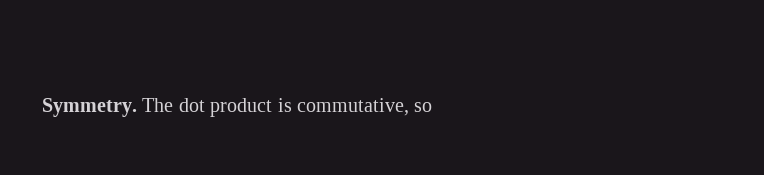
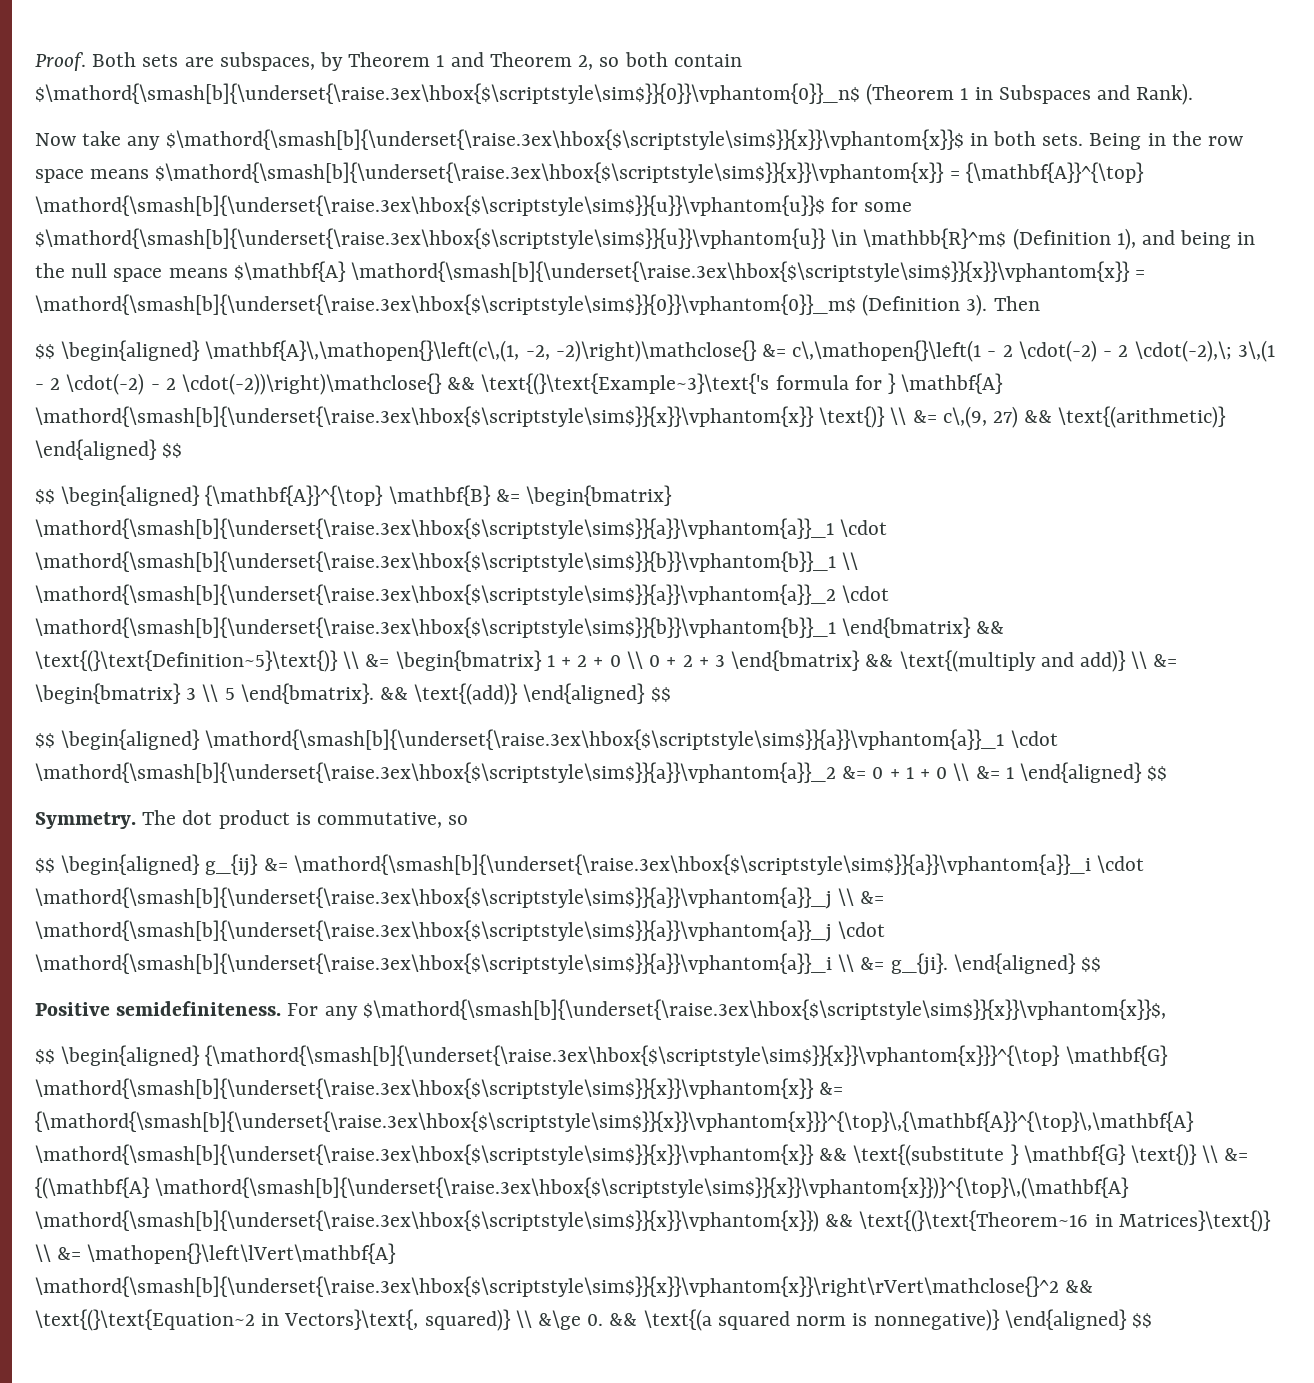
+ Proof. Both sets are subspaces, by Theorem 1 and Theorem 2, so both contain $\mathord{\smash[b]{\underset{\raise.3ex\hbox{$\scriptstyle\sim$}}{0}}\vphantom{0}}_n$ (Theorem 1 in Subspaces and Rank).
+ Now take any $\mathord{\smash[b]{\underset{\raise.3ex\hbox{$\scriptstyle\sim$}}{x}}\vphantom{x}}$ in both sets. Being in the row space means $\mathord{\smash[b]{\underset{\raise.3ex\hbox{$\scriptstyle\sim$}}{x}}\vphantom{x}} = {\mathbf{A}}^{\top} \mathord{\smash[b]{\underset{\raise.3ex\hbox{$\scriptstyle\sim$}}{u}}\vphantom{u}}$ for some $\mathord{\smash[b]{\underset{\raise.3ex\hbox{$\scriptstyle\sim$}}{u}}\vphantom{u}} \in \mathbb{R}^m$ (Definition 1), and being in the null space means $\mathbf{A} \mathord{\smash[b]{\underset{\raise.3ex\hbox{$\scriptstyle\sim$}}{x}}\vphantom{x}} = \mathord{\smash[b]{\underset{\raise.3ex\hbox{$\scriptstyle\sim$}}{0}}\vphantom{0}}_m$ (Definition 3). Then
+ $$ \begin{aligned} \mathbf{A}\,\mathopen{}\left(c\,(1, -2, -2)\right)\mathclose{} &= c\,\mathopen{}\left(1 - 2 \cdot(-2) - 2 \cdot(-2),\; 3\,(1 - 2 \cdot(-2) - 2 \cdot(-2))\right)\mathclose{} && \text{(}\text{Example~3}\text{'s formula for } \mathbf{A} \mathord{\smash[b]{\underset{\raise.3ex\hbox{$\scriptstyle\sim$}}{x}}\vphantom{x}} \text{)} \\ &= c\,(9, 27) && \text{(arithmetic)} \end{aligned} $$
+ $$ \begin{aligned} {\mathbf{A}}^{\top} \mathbf{B} &= \begin{bmatrix} \mathord{\smash[b]{\underset{\raise.3ex\hbox{$\scriptstyle\sim$}}{a}}\vphantom{a}}_1 \cdot \mathord{\smash[b]{\underset{\raise.3ex\hbox{$\scriptstyle\sim$}}{b}}\vphantom{b}}_1 \\ \mathord{\smash[b]{\underset{\raise.3ex\hbox{$\scriptstyle\sim$}}{a}}\vphantom{a}}_2 \cdot \mathord{\smash[b]{\underset{\raise.3ex\hbox{$\scriptstyle\sim$}}{b}}\vphantom{b}}_1 \end{bmatrix} && \text{(}\text{Definition~5}\text{)} \\ &= \begin{bmatrix} 1 + 2 + 0 \\ 0 + 2 + 3 \end{bmatrix} && \text{(multiply and add)} \\ &= \begin{bmatrix} 3 \\ 5 \end{bmatrix}. && \text{(add)} \end{aligned} $$
+ $$ \begin{aligned} \mathord{\smash[b]{\underset{\raise.3ex\hbox{$\scriptstyle\sim$}}{a}}\vphantom{a}}_1 \cdot \mathord{\smash[b]{\underset{\raise.3ex\hbox{$\scriptstyle\sim$}}{a}}\vphantom{a}}_2 &= 0 + 1 + 0 \\ &= 1 \end{aligned} $$
+ $$ \begin{aligned} g_{ij} &= \mathord{\smash[b]{\underset{\raise.3ex\hbox{$\scriptstyle\sim$}}{a}}\vphantom{a}}_i \cdot \mathord{\smash[b]{\underset{\raise.3ex\hbox{$\scriptstyle\sim$}}{a}}\vphantom{a}}_j \\ &= \mathord{\smash[b]{\underset{\raise.3ex\hbox{$\scriptstyle\sim$}}{a}}\vphantom{a}}_j \cdot \mathord{\smash[b]{\underset{\raise.3ex\hbox{$\scriptstyle\sim$}}{a}}\vphantom{a}}_i \\ &= g_{ji}. \end{aligned} $$
+ Positive semidefiniteness. For any $\mathord{\smash[b]{\underset{\raise.3ex\hbox{$\scriptstyle\sim$}}{x}}\vphantom{x}}$,
+ $$ \begin{aligned} {\mathord{\smash[b]{\underset{\raise.3ex\hbox{$\scriptstyle\sim$}}{x}}\vphantom{x}}}^{\top} \mathbf{G} \mathord{\smash[b]{\underset{\raise.3ex\hbox{$\scriptstyle\sim$}}{x}}\vphantom{x}} &= {\mathord{\smash[b]{\underset{\raise.3ex\hbox{$\scriptstyle\sim$}}{x}}\vphantom{x}}}^{\top}\,{\mathbf{A}}^{\top}\,\mathbf{A} \mathord{\smash[b]{\underset{\raise.3ex\hbox{$\scriptstyle\sim$}}{x}}\vphantom{x}} && \text{(substitute } \mathbf{G} \text{)} \\ &= {(\mathbf{A} \mathord{\smash[b]{\underset{\raise.3ex\hbox{$\scriptstyle\sim$}}{x}}\vphantom{x}})}^{\top}\,(\mathbf{A} \mathord{\smash[b]{\underset{\raise.3ex\hbox{$\scriptstyle\sim$}}{x}}\vphantom{x}}) && \text{(}\text{Theorem~16 in Matrices}\text{)} \\ &= \mathopen{}\left\lVert\mathbf{A} \mathord{\smash[b]{\underset{\raise.3ex\hbox{$\scriptstyle\sim$}}{x}}\vphantom{x}}\right\rVert\mathclose{}^2 && \text{(}\text{Equation~2 in Vectors}\text{, squared)} \\ &\ge 0. && \text{(a squared norm is nonnegative)} \end{aligned} $$

